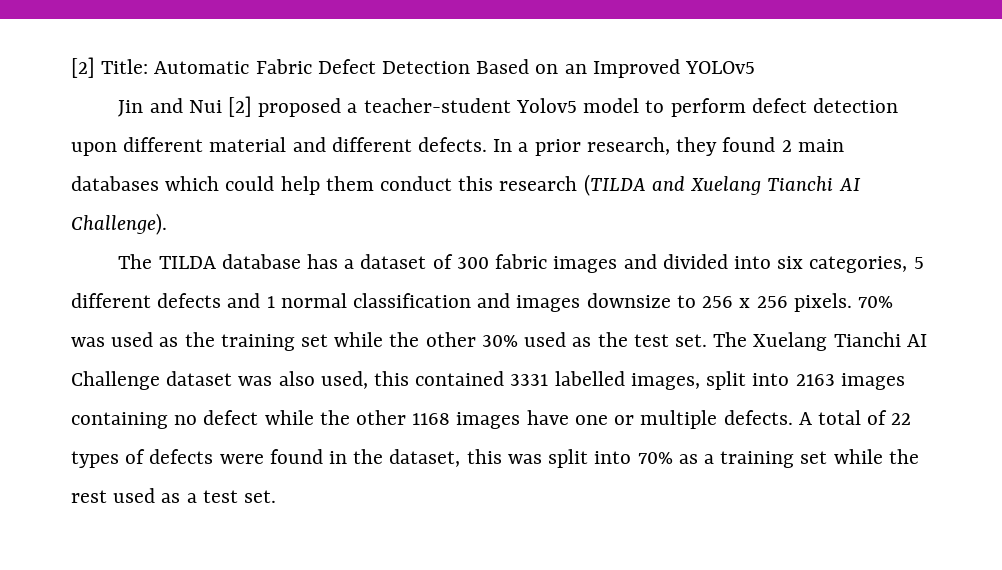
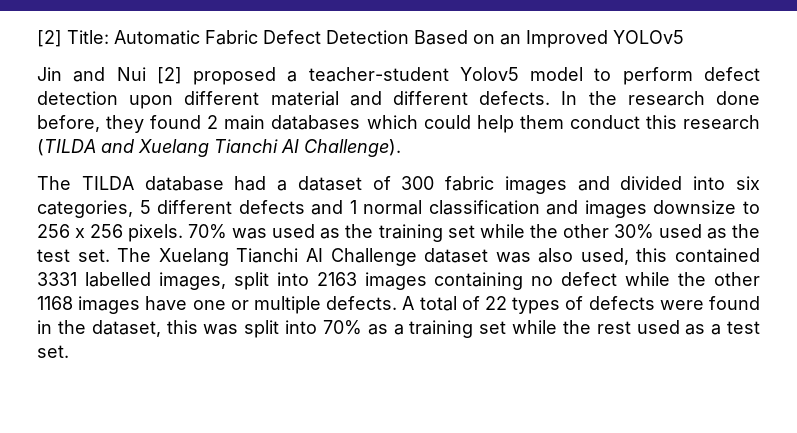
- In a prior research, they found 2 main databases which could help them conduct this research (TILDA and Xuelang Tianchi AI Challenge).
+ In the research done before, they found 2 main databases which could help them conduct this research (TILDA and Xuelang Tianchi AI Challenge).
- The TILDA database has a dataset of 300 fabric images and divided into six categories, 5 different defects and 1 normal classification and images downsize to 256 x 256 pixels.
+ The TILDA database had a dataset of 300 fabric images and divided into six categories, 5 different defects and 1 normal classification and images downsize to 256 x 256 pixels.

